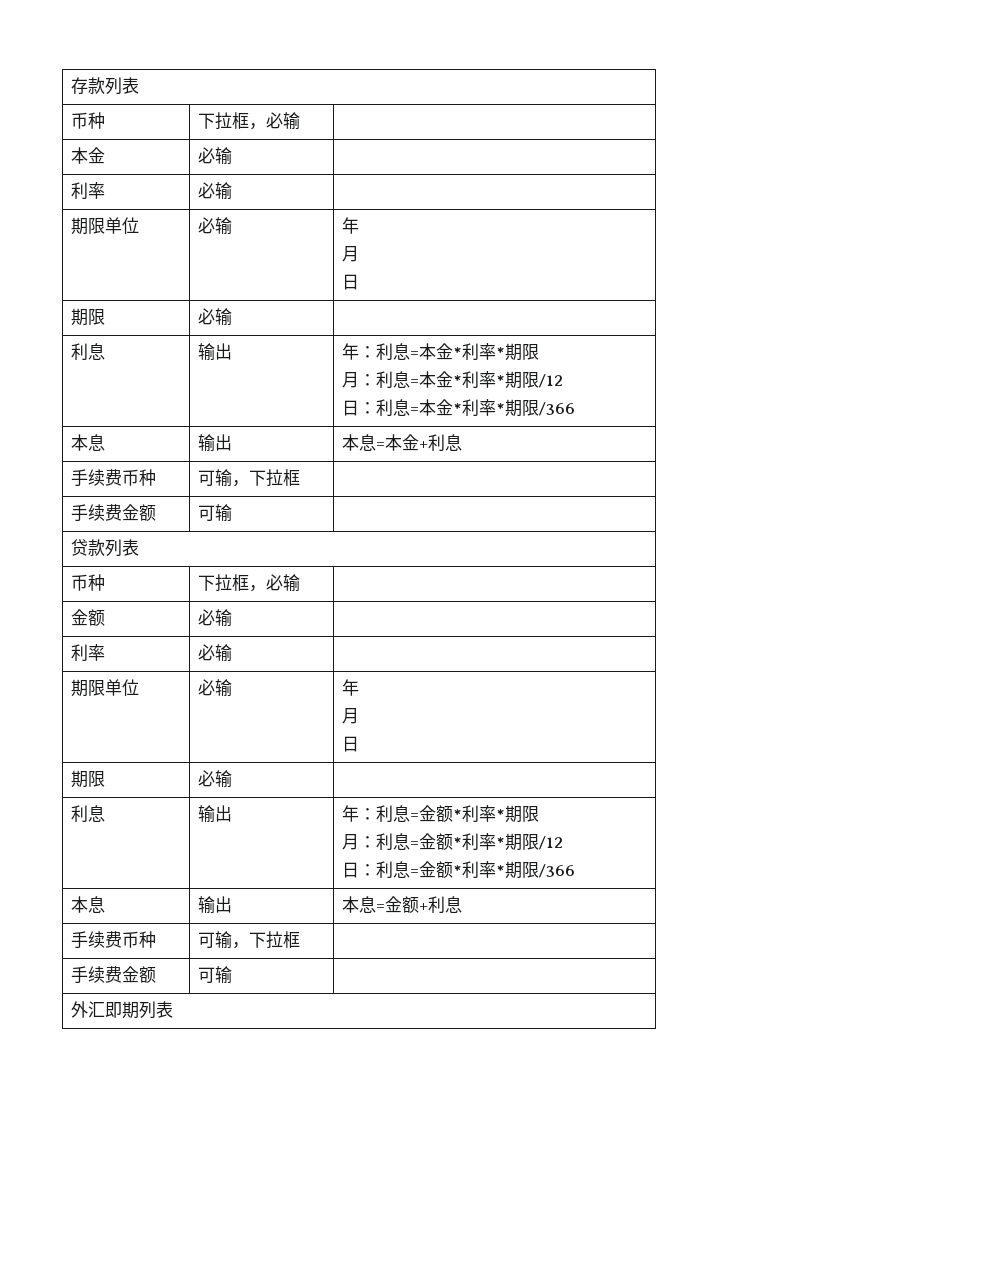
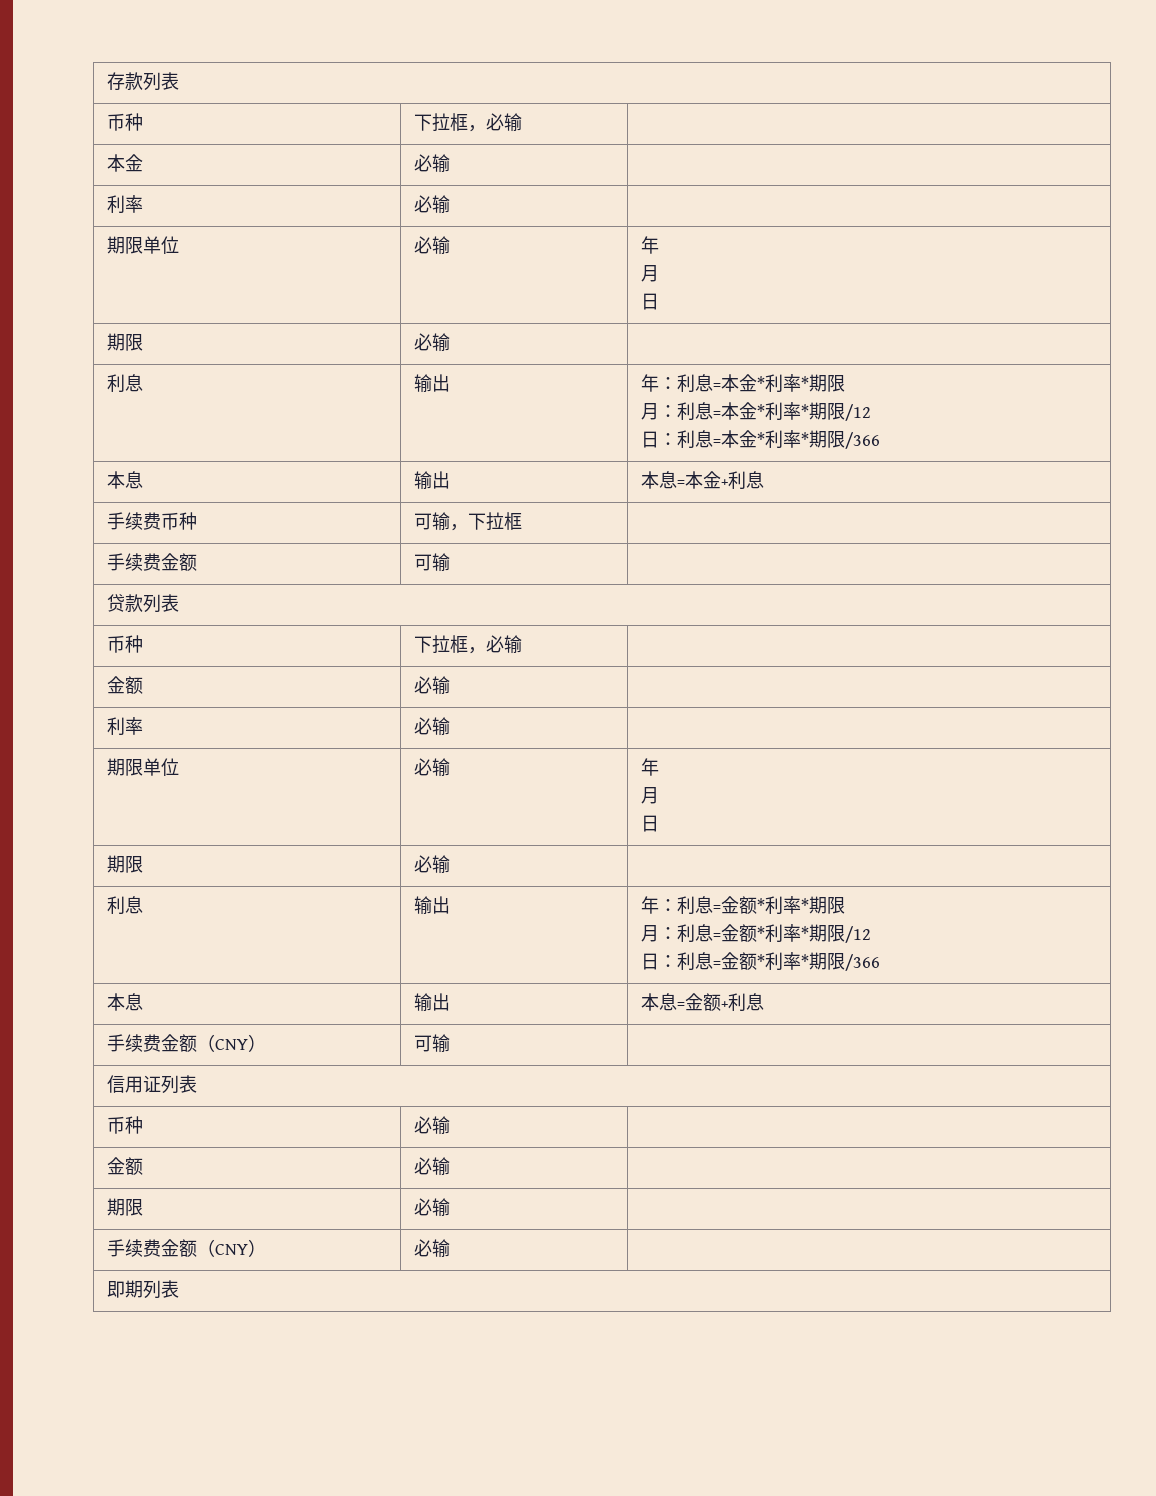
  本息 | 输出 | 本息=金额+利息
- 手续费币种 | 可输，下拉框 |
- 手续费金额 | 可输 |
- 外汇即期列表
+ 手续费金额（CNY） | 可输 |
+ 信用证列表
+ 币种 | 必输 |
+ 金额 | 必输 |
+ 期限 | 必输 |
+ 手续费金额（CNY） | 必输 |
+ 即期列表

